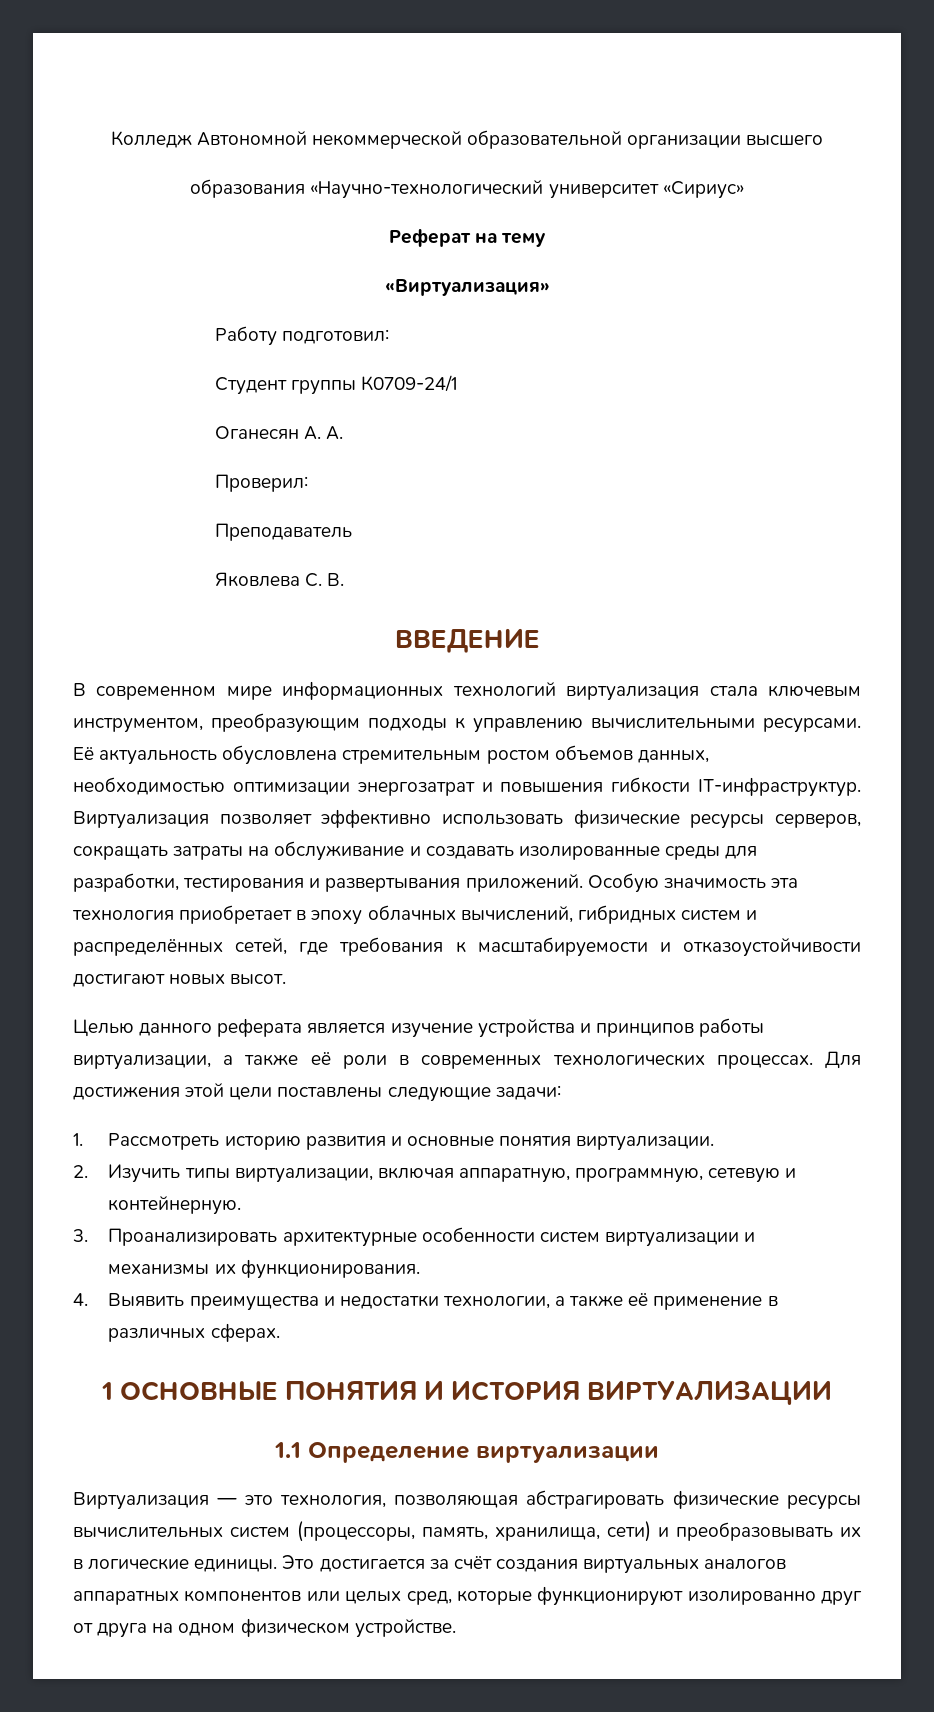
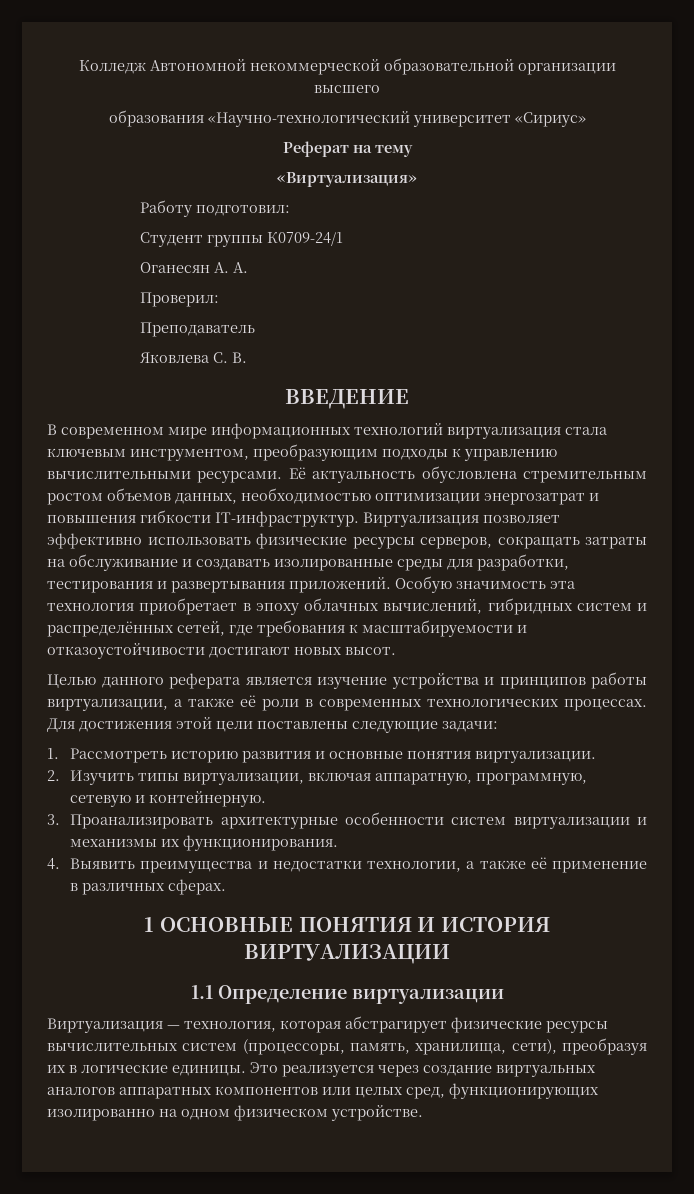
- Виртуализация — это технология, позволяющая абстрагировать физические ресурсы вычислительных систем (процессоры, память, хранилища, сети) и преобразовывать их в логические единицы.
+ Виртуализация — технология, которая абстрагирует физические ресурсы вычислительных систем (процессоры, память, хранилища, сети), преобразуя их в логические единицы.
- Это достигается за счёт создания виртуальных аналогов аппаратных компонентов или целых сред, которые функционируют изолированно друг от друга на одном физическом устройстве.
+ Это реализуется через создание виртуальных аналогов аппаратных компонентов или целых сред, функционирующих изолированно на одном физическом устройстве.

